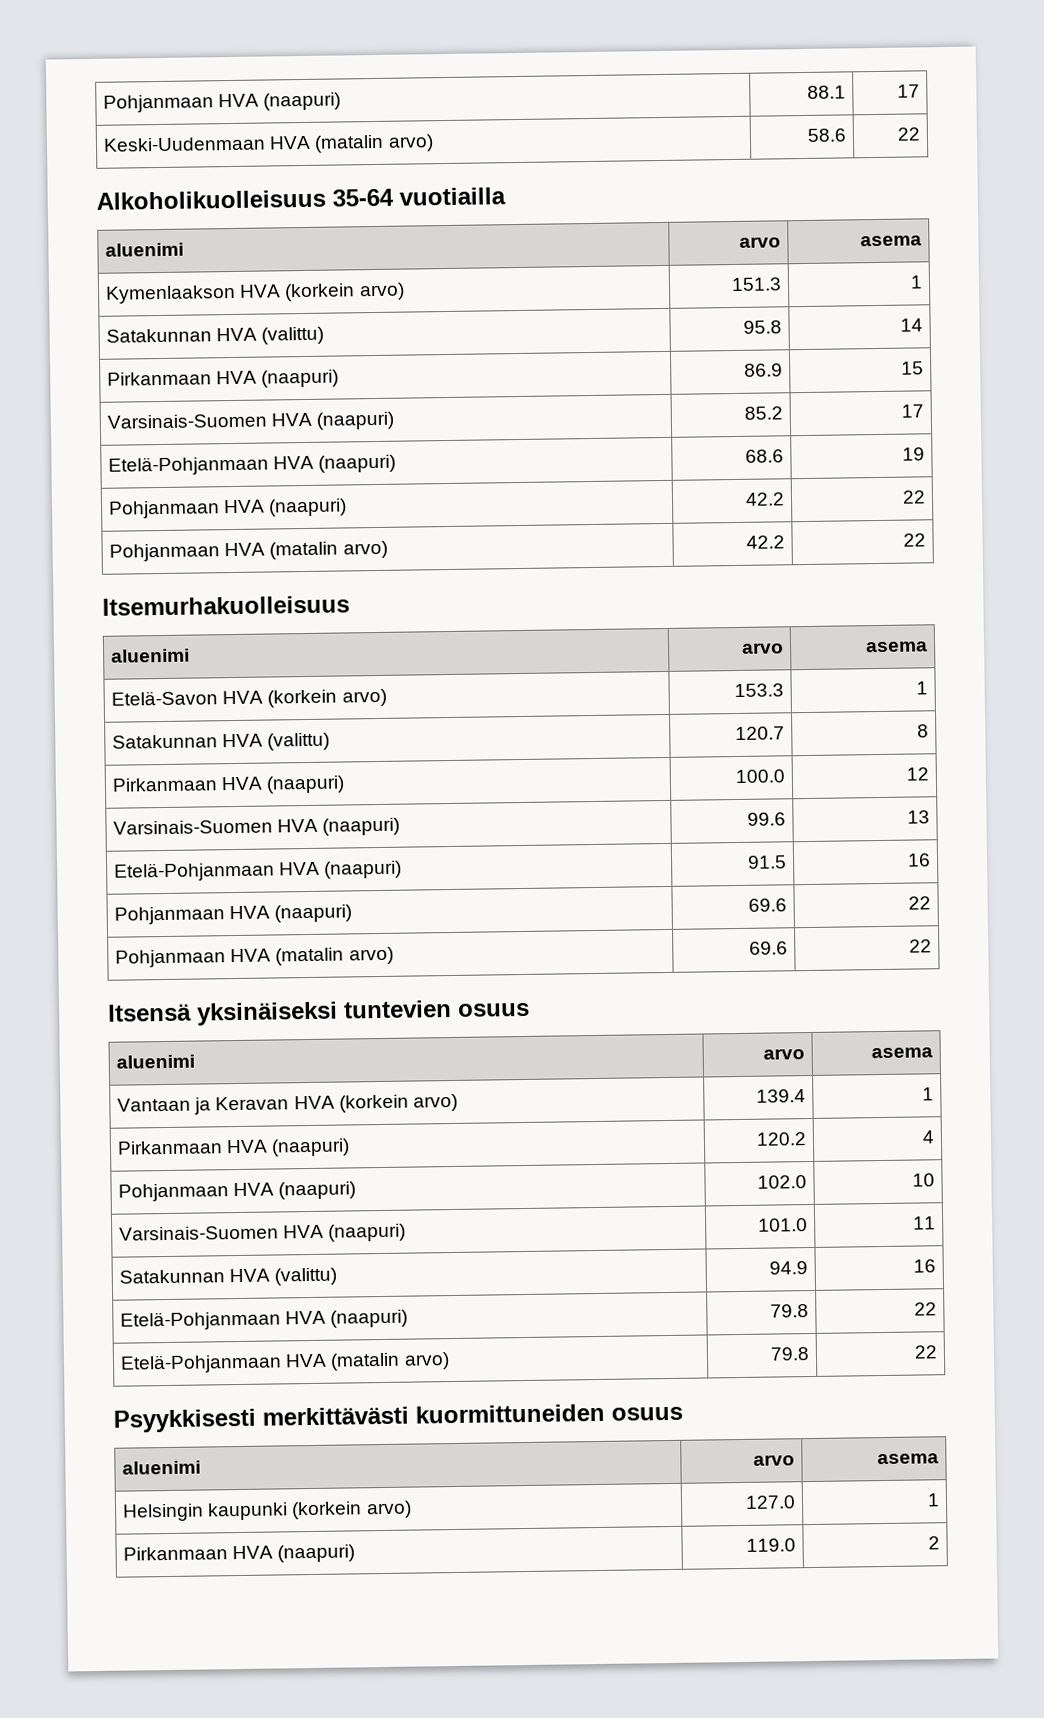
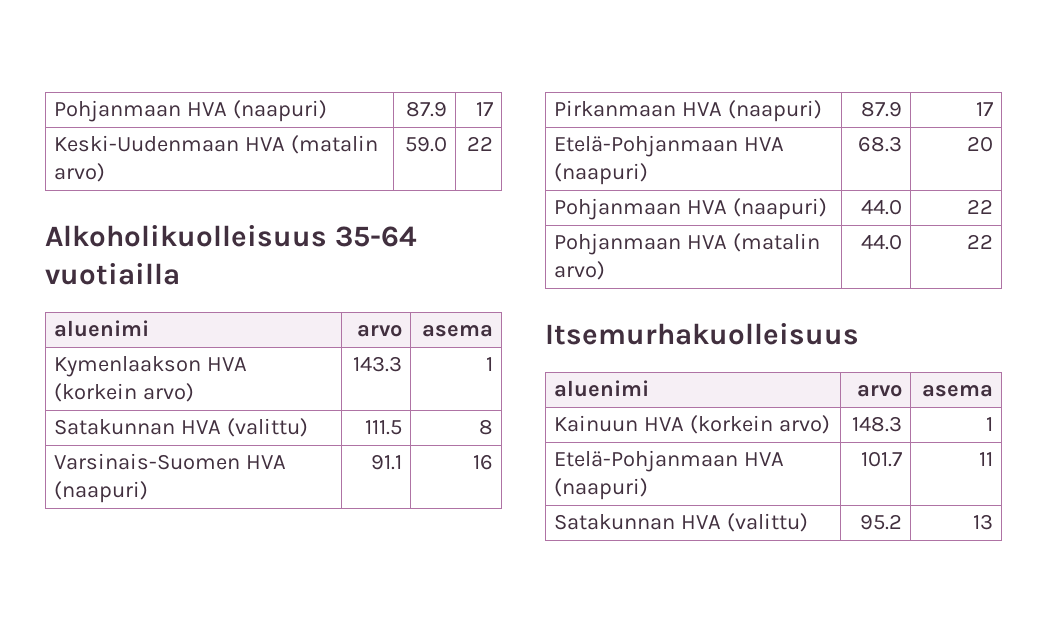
- Pohjanmaan HVA (naapuri) | 88.1 | 17
+ Pohjanmaan HVA (naapuri) | 87.9 | 17
- Keski-Uudenmaan HVA (matalin arvo) | 58.6 | 22
+ Keski-Uudenmaan HVA (matalin arvo) | 59.0 | 22
- Kymenlaakson HVA (korkein arvo) | 151.3 | 1
- Satakunnan HVA (valittu) | 95.8 | 14
- Pirkanmaan HVA (naapuri) | 86.9 | 15
- Varsinais-Suomen HVA (naapuri) | 85.2 | 17
+ Kymenlaakson HVA (korkein arvo) | 143.3 | 1
+ Satakunnan HVA (valittu) | 111.5 | 8
+ Varsinais-Suomen HVA (naapuri) | 91.1 | 16
+ Pirkanmaan HVA (naapuri) | 87.9 | 17
- Etelä-Pohjanmaan HVA (naapuri) | 68.6 | 19
- Pohjanmaan HVA (naapuri) | 42.2 | 22
- Pohjanmaan HVA (matalin arvo) | 42.2 | 22
+ Etelä-Pohjanmaan HVA (naapuri) | 68.3 | 20
+ Pohjanmaan HVA (naapuri) | 44.0 | 22
+ Pohjanmaan HVA (matalin arvo) | 44.0 | 22
- Etelä-Savon HVA (korkein arvo) | 153.3 | 1
- Satakunnan HVA (valittu) | 120.7 | 8
- Pirkanmaan HVA (naapuri) | 100.0 | 12
- Varsinais-Suomen HVA (naapuri) | 99.6 | 13
- Etelä-Pohjanmaan HVA (naapuri) | 91.5 | 16
- Pohjanmaan HVA (naapuri) | 69.6 | 22
- Pohjanmaan HVA (matalin arvo) | 69.6 | 22
- Itsensä yksinäiseksi tuntevien osuus
- aluenimi | arvo | asema
- Vantaan ja Keravan HVA (korkein arvo) | 139.4 | 1
- Pirkanmaan HVA (naapuri) | 120.2 | 4
- Pohjanmaan HVA (naapuri) | 102.0 | 10
- Varsinais-Suomen HVA (naapuri) | 101.0 | 11
- Satakunnan HVA (valittu) | 94.9 | 16
- Etelä-Pohjanmaan HVA (naapuri) | 79.8 | 22
- Etelä-Pohjanmaan HVA (matalin arvo) | 79.8 | 22
- Psyykkisesti merkittävästi kuormittuneiden osuus
- aluenimi | arvo | asema
- Helsingin kaupunki (korkein arvo) | 127.0 | 1
- Pirkanmaan HVA (naapuri) | 119.0 | 2
+ Kainuun HVA (korkein arvo) | 148.3 | 1
+ Etelä-Pohjanmaan HVA (naapuri) | 101.7 | 11
+ Satakunnan HVA (valittu) | 95.2 | 13

